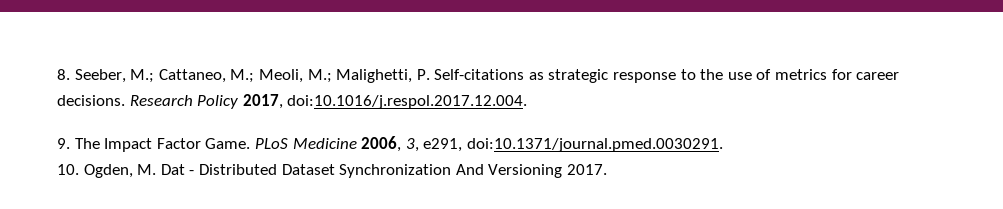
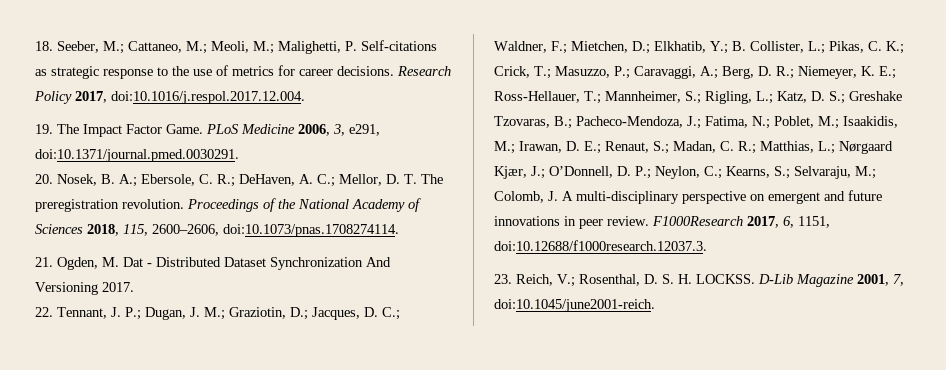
- 8. Seeber, M.; Cattaneo, M.; Meoli, M.; Malighetti, P. Self-citations as strategic response to the use of metrics for career decisions.
+ 18. Seeber, M.; Cattaneo, M.; Meoli, M.; Malighetti, P. Self-citations as strategic response to the use of metrics for career decisions.
- 9. The Impact Factor Game.
+ 19. The Impact Factor Game.
- 10. Ogden, M. Dat - Distributed Dataset Synchronization And Versioning 2017.
+ 20. Nosek, B. A.; Ebersole, C. R.; DeHaven, A. C.; Mellor, D. T. The preregistration revolution. Proceedings of the National Academy of Sciences 2018, 115, 2600–2606, doi:10.1073/pnas.1708274114.
+ 21. Ogden, M. Dat - Distributed Dataset Synchronization And Versioning 2017.
+ 22. Tennant, J. P.; Dugan, J. M.; Graziotin, D.; Jacques, D. C.; Waldner, F.; Mietchen, D.; Elkhatib, Y.; B. Collister, L.; Pikas, C. K.; Crick, T.; Masuzzo, P.; Caravaggi, A.; Berg, D. R.; Niemeyer, K. E.; Ross-Hellauer, T.; Mannheimer, S.; Rigling, L.; Katz, D. S.; Greshake Tzovaras, B.; Pacheco-Mendoza, J.; Fatima, N.; Poblet, M.; Isaakidis, M.; Irawan, D. E.; Renaut, S.; Madan, C. R.; Matthias, L.; Nørgaard Kjær, J.; O’Donnell, D. P.; Neylon, C.; Kearns, S.; Selvaraju, M.; Colomb, J. A multi-disciplinary perspective on emergent and future innovations in peer review. F1000Research 2017, 6, 1151, doi:10.12688/f1000research.12037.3.
+ 23. Reich, V.; Rosenthal, D. S. H. LOCKSS. D-Lib Magazine 2001, 7, doi:10.1045/june2001-reich.

